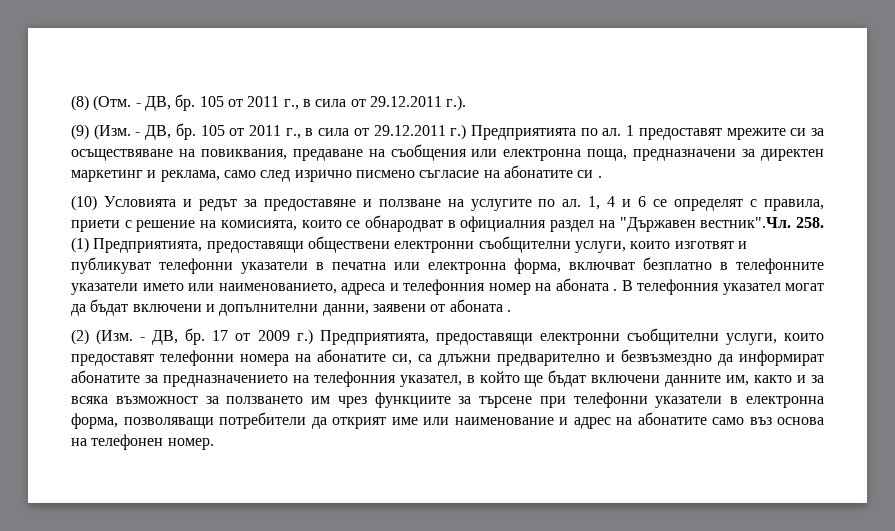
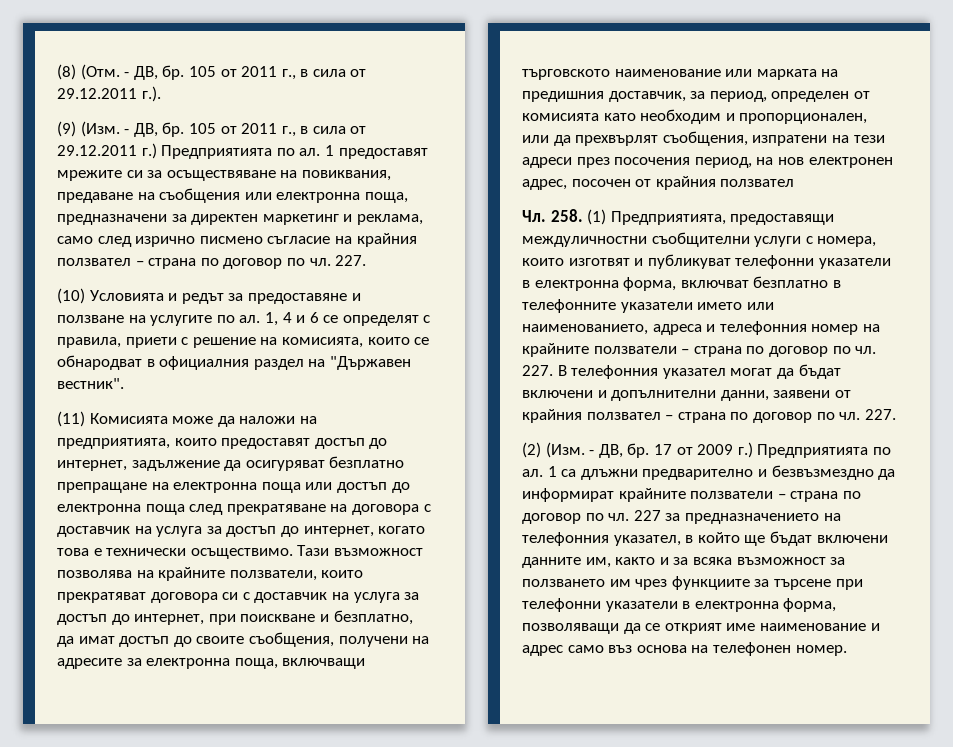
- 1 предоставят мрежите си за осъществяване на повиквания, предаване на съобщения или електронна поща, предназначени за директен маркетинг и реклама, само след изрично писмено съгласие на абонатите си .
+ 1 предоставят мрежите си за осъществяване на повиквания, предаване на съобщения или електронна поща, предназначени за директен маркетинг и реклама, само след изрично писмено съгласие на крайния ползвател – страна по договор по чл. 227.
- 1, 4 и 6 се определят с правила, приети с решение на комисията, които се обнародват в официалния раздел на "Държавен вестник".Чл. 258. (1) Предприятията, предоставящи обществени електронни съобщителни услуги, които изготвят и публикуват телефонни указатели в печатна или електронна форма, включват безплатно в телефонните указатели името или наименованието, адреса и телефонния номер на абоната . В телефонния указател могат да бъдат включени и допълнителни данни, заявени от абоната .
+ 1, 4 и 6 се определят с правила, приети с решение на комисията, които се обнародват в официалния раздел на "Държавен вестник".
+ (11) Комисията може да наложи на предприятията, които предоставят достъп до интернет, задължение да осигуряват безплатно препращане на електронна поща или достъп до електронна поща след прекратяване на договора с доставчик на услуга за достъп до интернет, когато това е технически осъществимо. Тази възможност позволява на крайните ползватели, които прекратяват договора си с доставчик на услуга за достъп до интернет, при поискване и безплатно, да имат достъп до своите съобщения, получени на адресите за електронна поща, включващи търговското наименование или марката на предишния доставчик, за период, определен от комисията като необходим и пропорционален, или да прехвърлят съобщения, изпратени на тези адреси през посочения период, на нов електронен адрес, посочен от крайния ползвател
+ Чл. 258. (1) Предприятията, предоставящи междуличностни съобщителни услуги с номера, които изготвят и публикуват телефонни указатели в електронна форма, включват безплатно в телефонните указатели името или наименованието, адреса и телефонния номер на крайните ползватели – страна по договор по чл. 227. В телефонния указател могат да бъдат включени и допълнителни данни, заявени от крайния ползвател – страна по договор по чл. 227.
- 17 от 2009 г.) Предприятията, предоставящи електронни съобщителни услуги, които предоставят телефонни номера на абонатите си, са длъжни предварително и безвъзмездно да информират абонатите за предназначението на телефонния указател, в който ще бъдат включени данните им, както и за всяка възможност за ползването им чрез функциите за търсене при телефонни указатели в електронна форма, позволяващи потребители да открият име или наименование и адрес на абонатите само въз основа на телефонен номер.
+ 17 от 2009 г.) Предприятията по ал. 1 са длъжни предварително и безвъзмездно да информират крайните ползватели – страна по договор по чл. 227 за предназначението на телефонния указател, в който ще бъдат включени данните им, както и за всяка възможност за ползването им чрез функциите за търсене при телефонни указатели в електронна форма, позволяващи да се открият име наименование и адрес само въз основа на телефонен номер.

